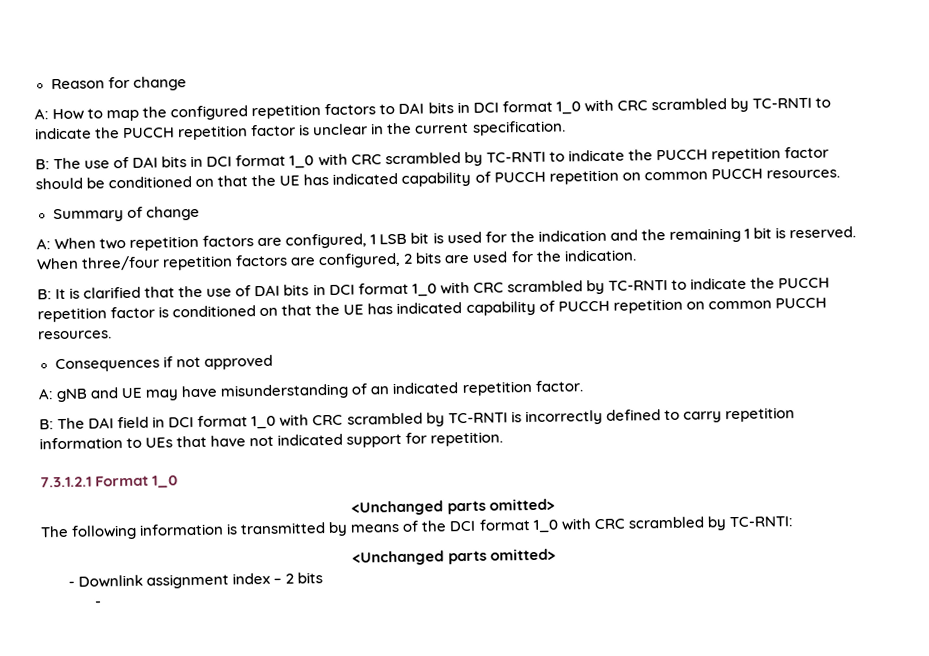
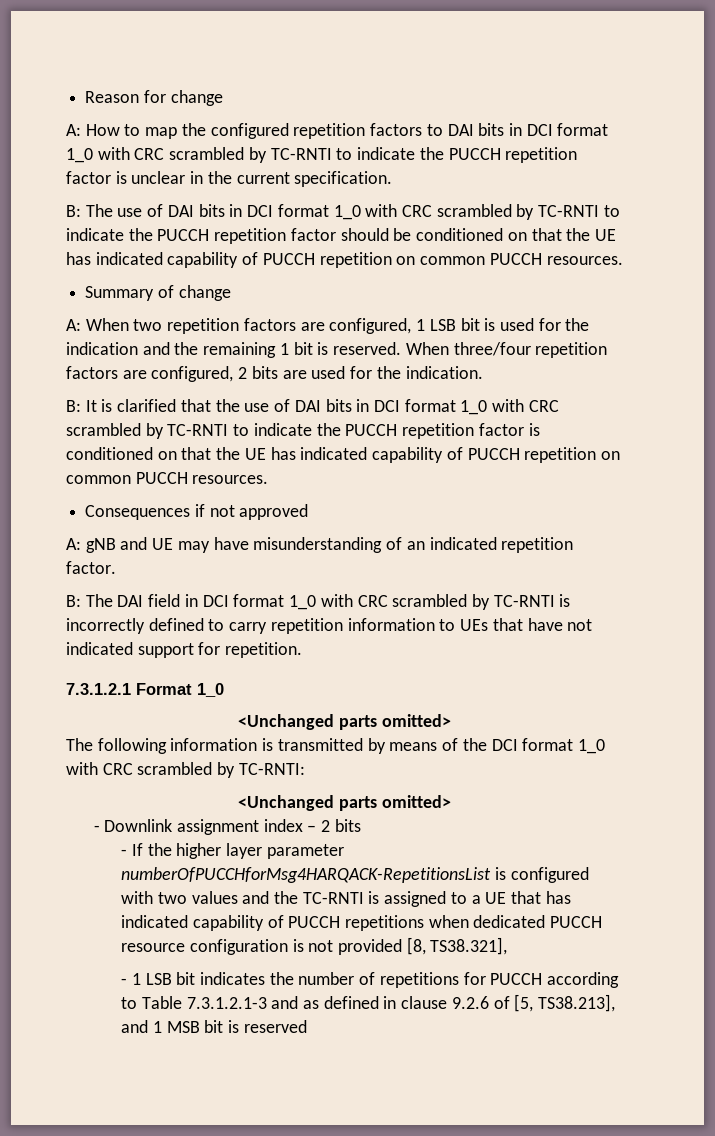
  - Downlink assignment index – 2 bits
- -
+ - If the higher layer parameter numberOfPUCCHforMsg4HARQACK-RepetitionsList is configured with two values and the TC-RNTI is assigned to a UE that has indicated capability of PUCCH repetitions when dedicated PUCCH resource configuration is not provided [8, TS38.321],
+ - 1 LSB bit indicates the number of repetitions for PUCCH according to Table 7.3.1.2.1-3 and as defined in clause 9.2.6 of [5, TS38.213], and 1 MSB bit is reserved

